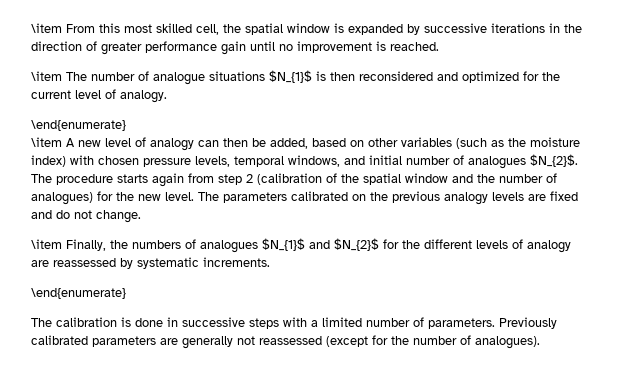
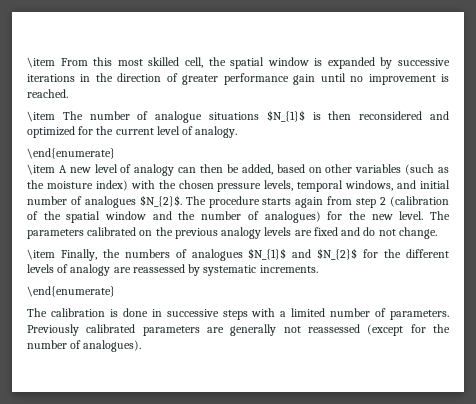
- \item A new level of analogy can then be added, based on other variables (such as the moisture index) with chosen pressure levels, temporal windows, and initial number of analogues $N_{2}$.
+ \item A new level of analogy can then be added, based on other variables (such as the moisture index) with the chosen pressure levels, temporal windows, and initial number of analogues $N_{2}$.

